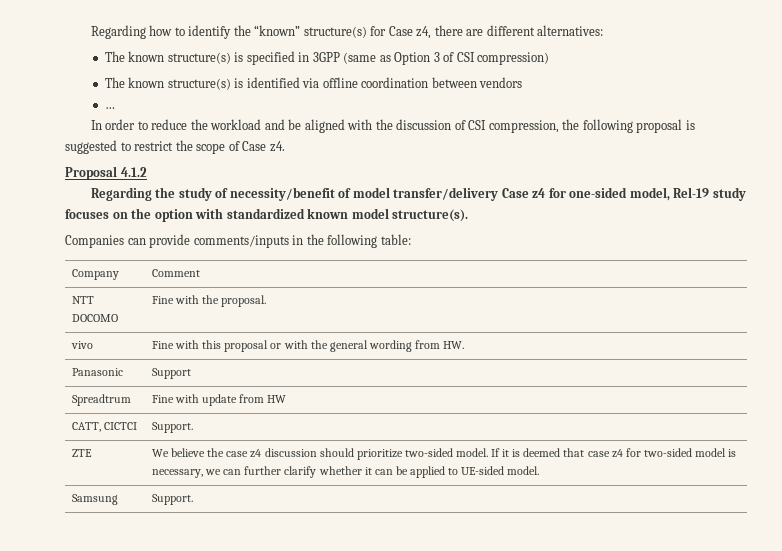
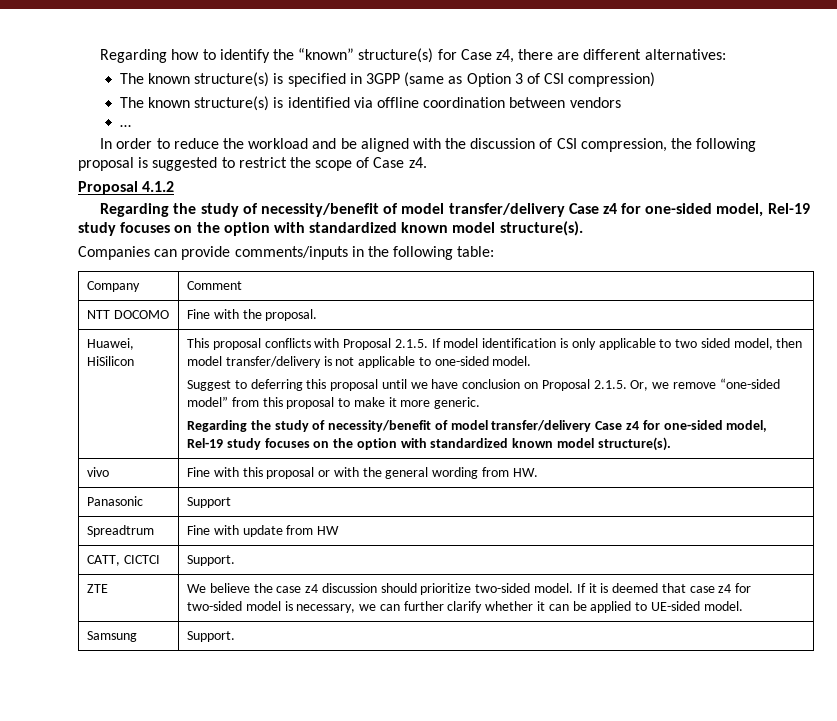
+ Huawei, HiSilicon | This proposal conflicts with Proposal 2.1.5. If model identification is only applicable to two sided model, then model transfer/delivery is not applicable to one-sided model.
+ Suggest to deferring this proposal until we have conclusion on Proposal 2.1.5. Or, we remove “one-sided model” from this proposal to make it more generic.
+ Regarding the study of necessity/benefit of model transfer/delivery Case z4 for one-sided model, Rel-19 study focuses on the option with standardized known model structure(s).

